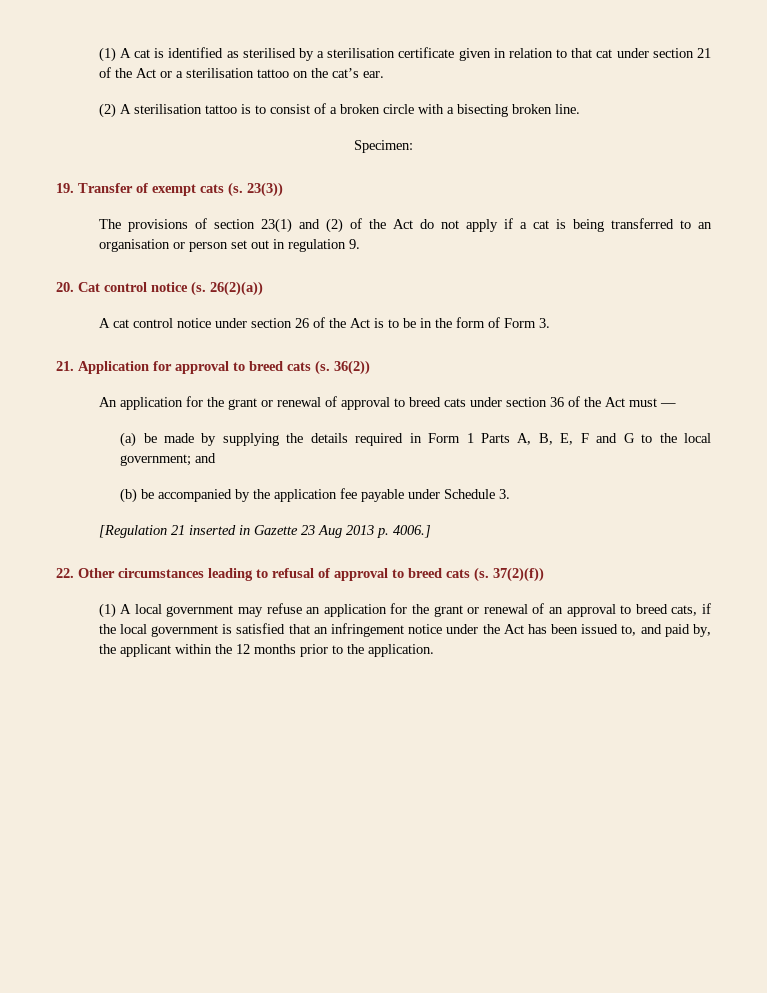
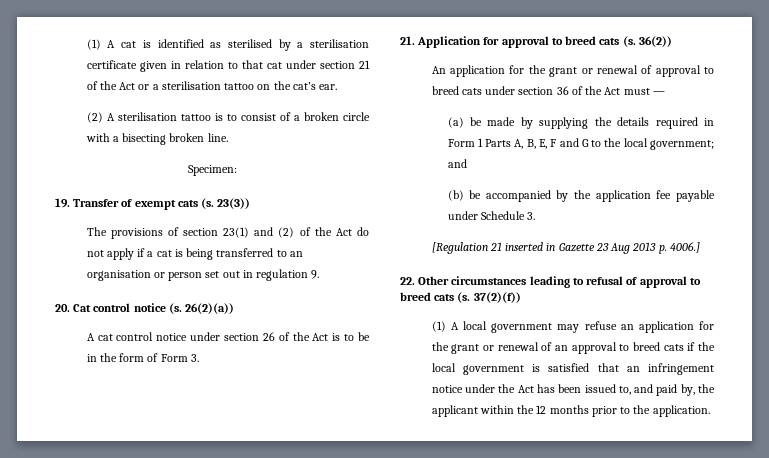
- (1) A local government may refuse an application for the grant or renewal of an approval to breed cats, if the local government is satisfied that an infringement notice under the Act has been issued to, and paid by, the applicant within the 12 months prior to the application.
+ (1) A local government may refuse an application for the grant or renewal of an approval to breed cats if the local government is satisfied that an infringement notice under the Act has been issued to, and paid by, the applicant within the 12 months prior to the application.

